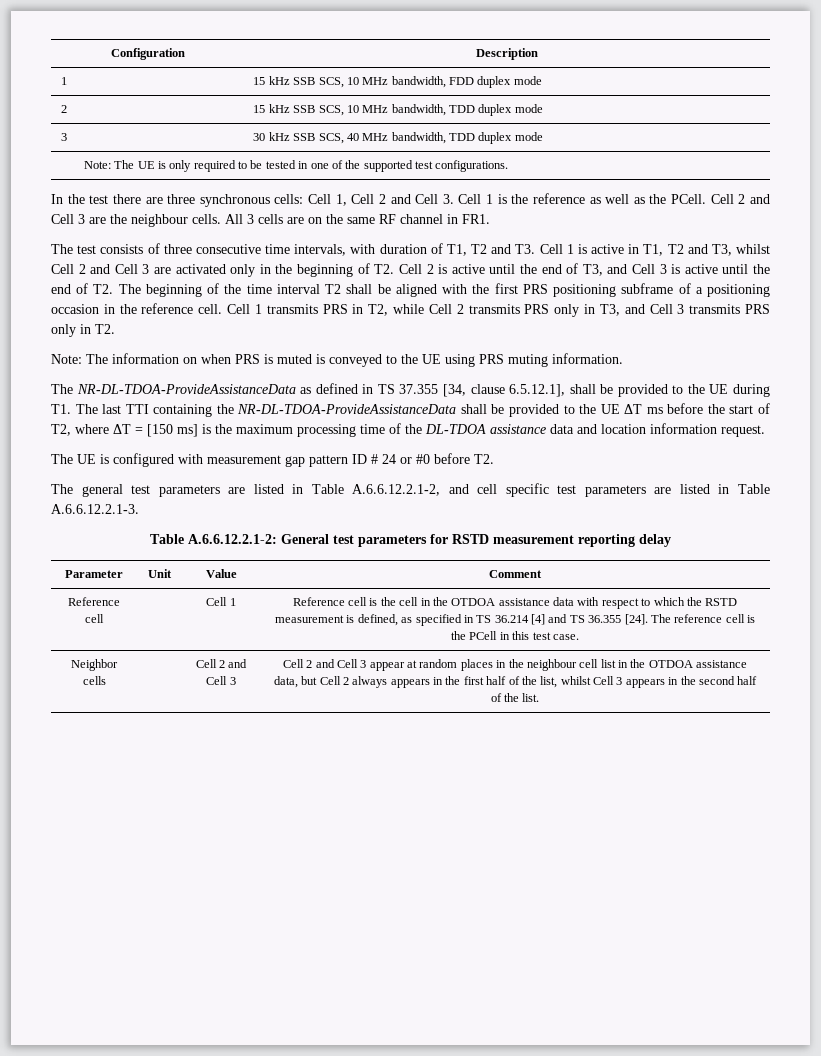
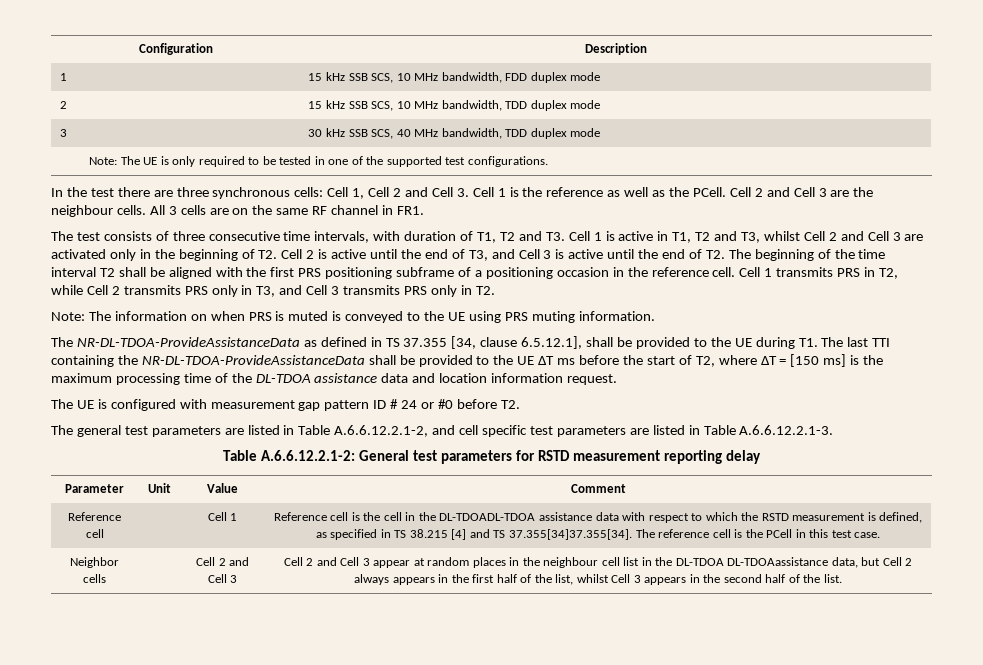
- Reference cell is the cell in the OTDOA assistance data with respect to which the RSTD measurement is defined, as specified in TS 36.214 [4] and TS 36.355 [24]. The reference cell is the PCell in this test case.
+ Reference cell is the cell in the DL-TDOADL-TDOA assistance data with respect to which the RSTD measurement is defined, as specified in TS 38.215 [4] and TS 37.355[34]37.355[34]. The reference cell is the PCell in this test case.
- Cell 2 and Cell 3 appear at random places in the neighbour cell list in the OTDOA assistance data, but Cell 2 always appears in the first half of the list, whilst Cell 3 appears in the second half of the list.
+ Cell 2 and Cell 3 appear at random places in the neighbour cell list in the DL-TDOA DL-TDOAassistance data, but Cell 2 always appears in the first half of the list, whilst Cell 3 appears in the second half of the list.

